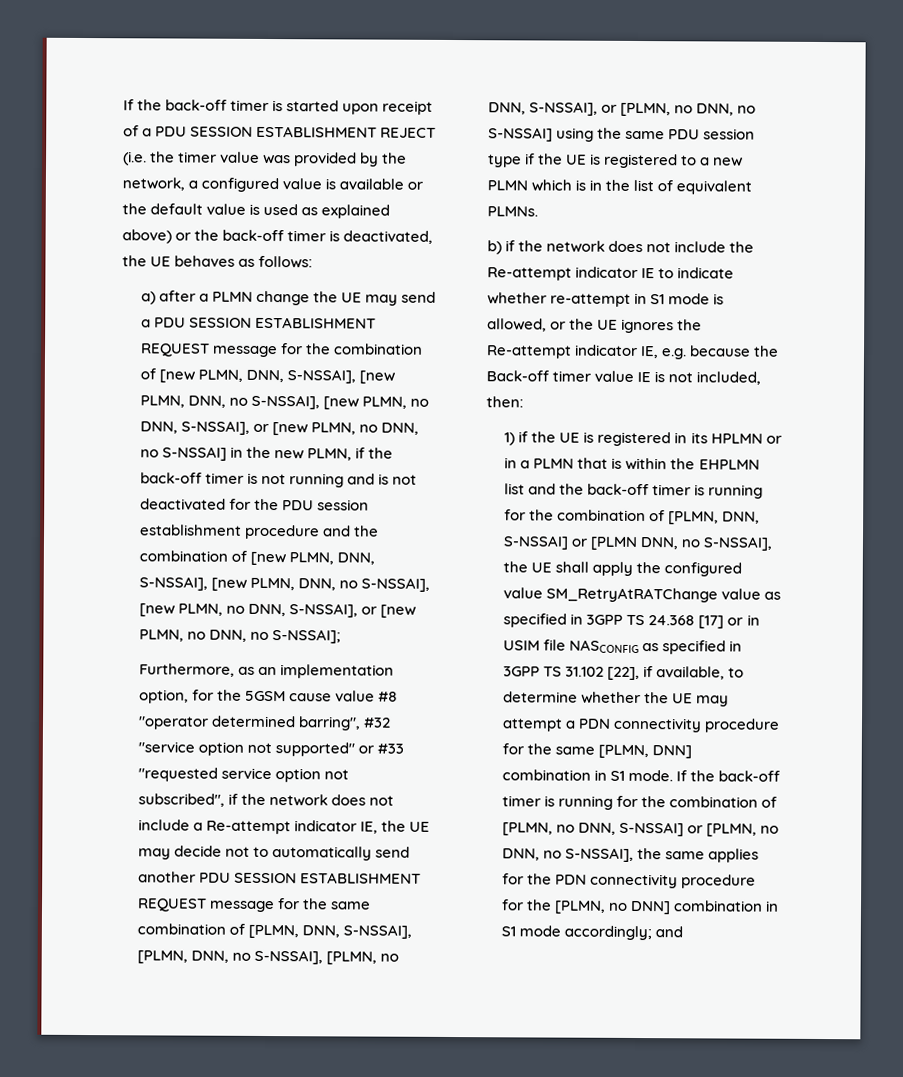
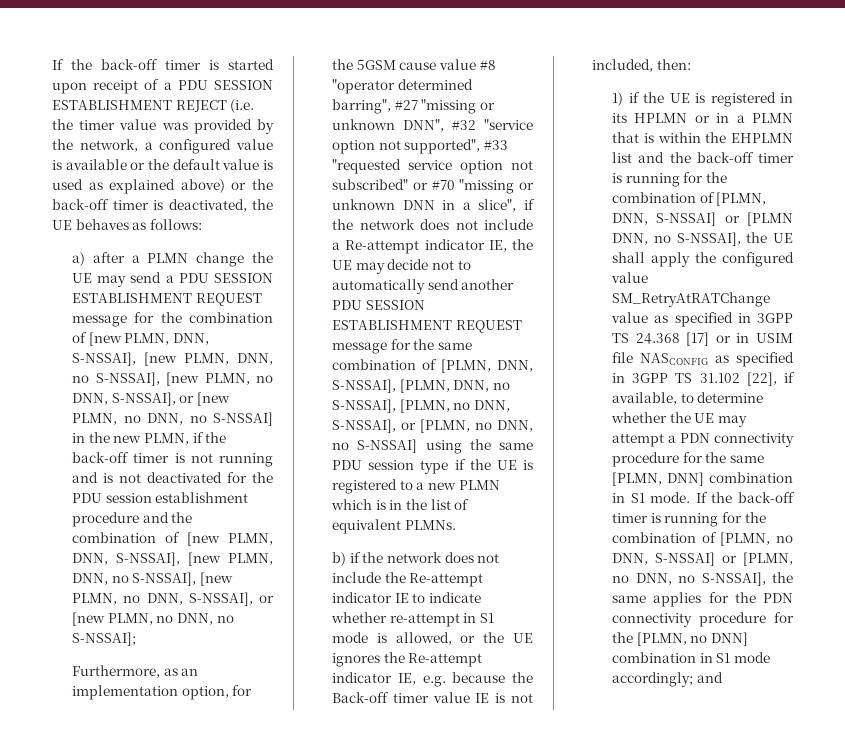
- Furthermore, as an implementation option, for the 5GSM cause value #8 "operator determined barring", #32 "service option not supported" or #33 "requested service option not subscribed", if the network does not include a Re-attempt indicator IE, the UE may decide not to automatically send another PDU SESSION ESTABLISHMENT REQUEST message for the same combination of [PLMN, DNN, S-NSSAI], [PLMN, DNN, no S-NSSAI], [PLMN, no DNN, S-NSSAI], or [PLMN, no DNN, no S-NSSAI] using the same PDU session type if the UE is registered to a new PLMN which is in the list of equivalent PLMNs.
+ Furthermore, as an implementation option, for the 5GSM cause value #8 "operator determined barring", #27 "missing or unknown DNN", #32 "service option not supported", #33 "requested service option not subscribed" or #70 "missing or unknown DNN in a slice", if the network does not include a Re-attempt indicator IE, the UE may decide not to automatically send another PDU SESSION ESTABLISHMENT REQUEST message for the same combination of [PLMN, DNN, S-NSSAI], [PLMN, DNN, no S-NSSAI], [PLMN, no DNN, S-NSSAI], or [PLMN, no DNN, no S-NSSAI] using the same PDU session type if the UE is registered to a new PLMN which is in the list of equivalent PLMNs.

